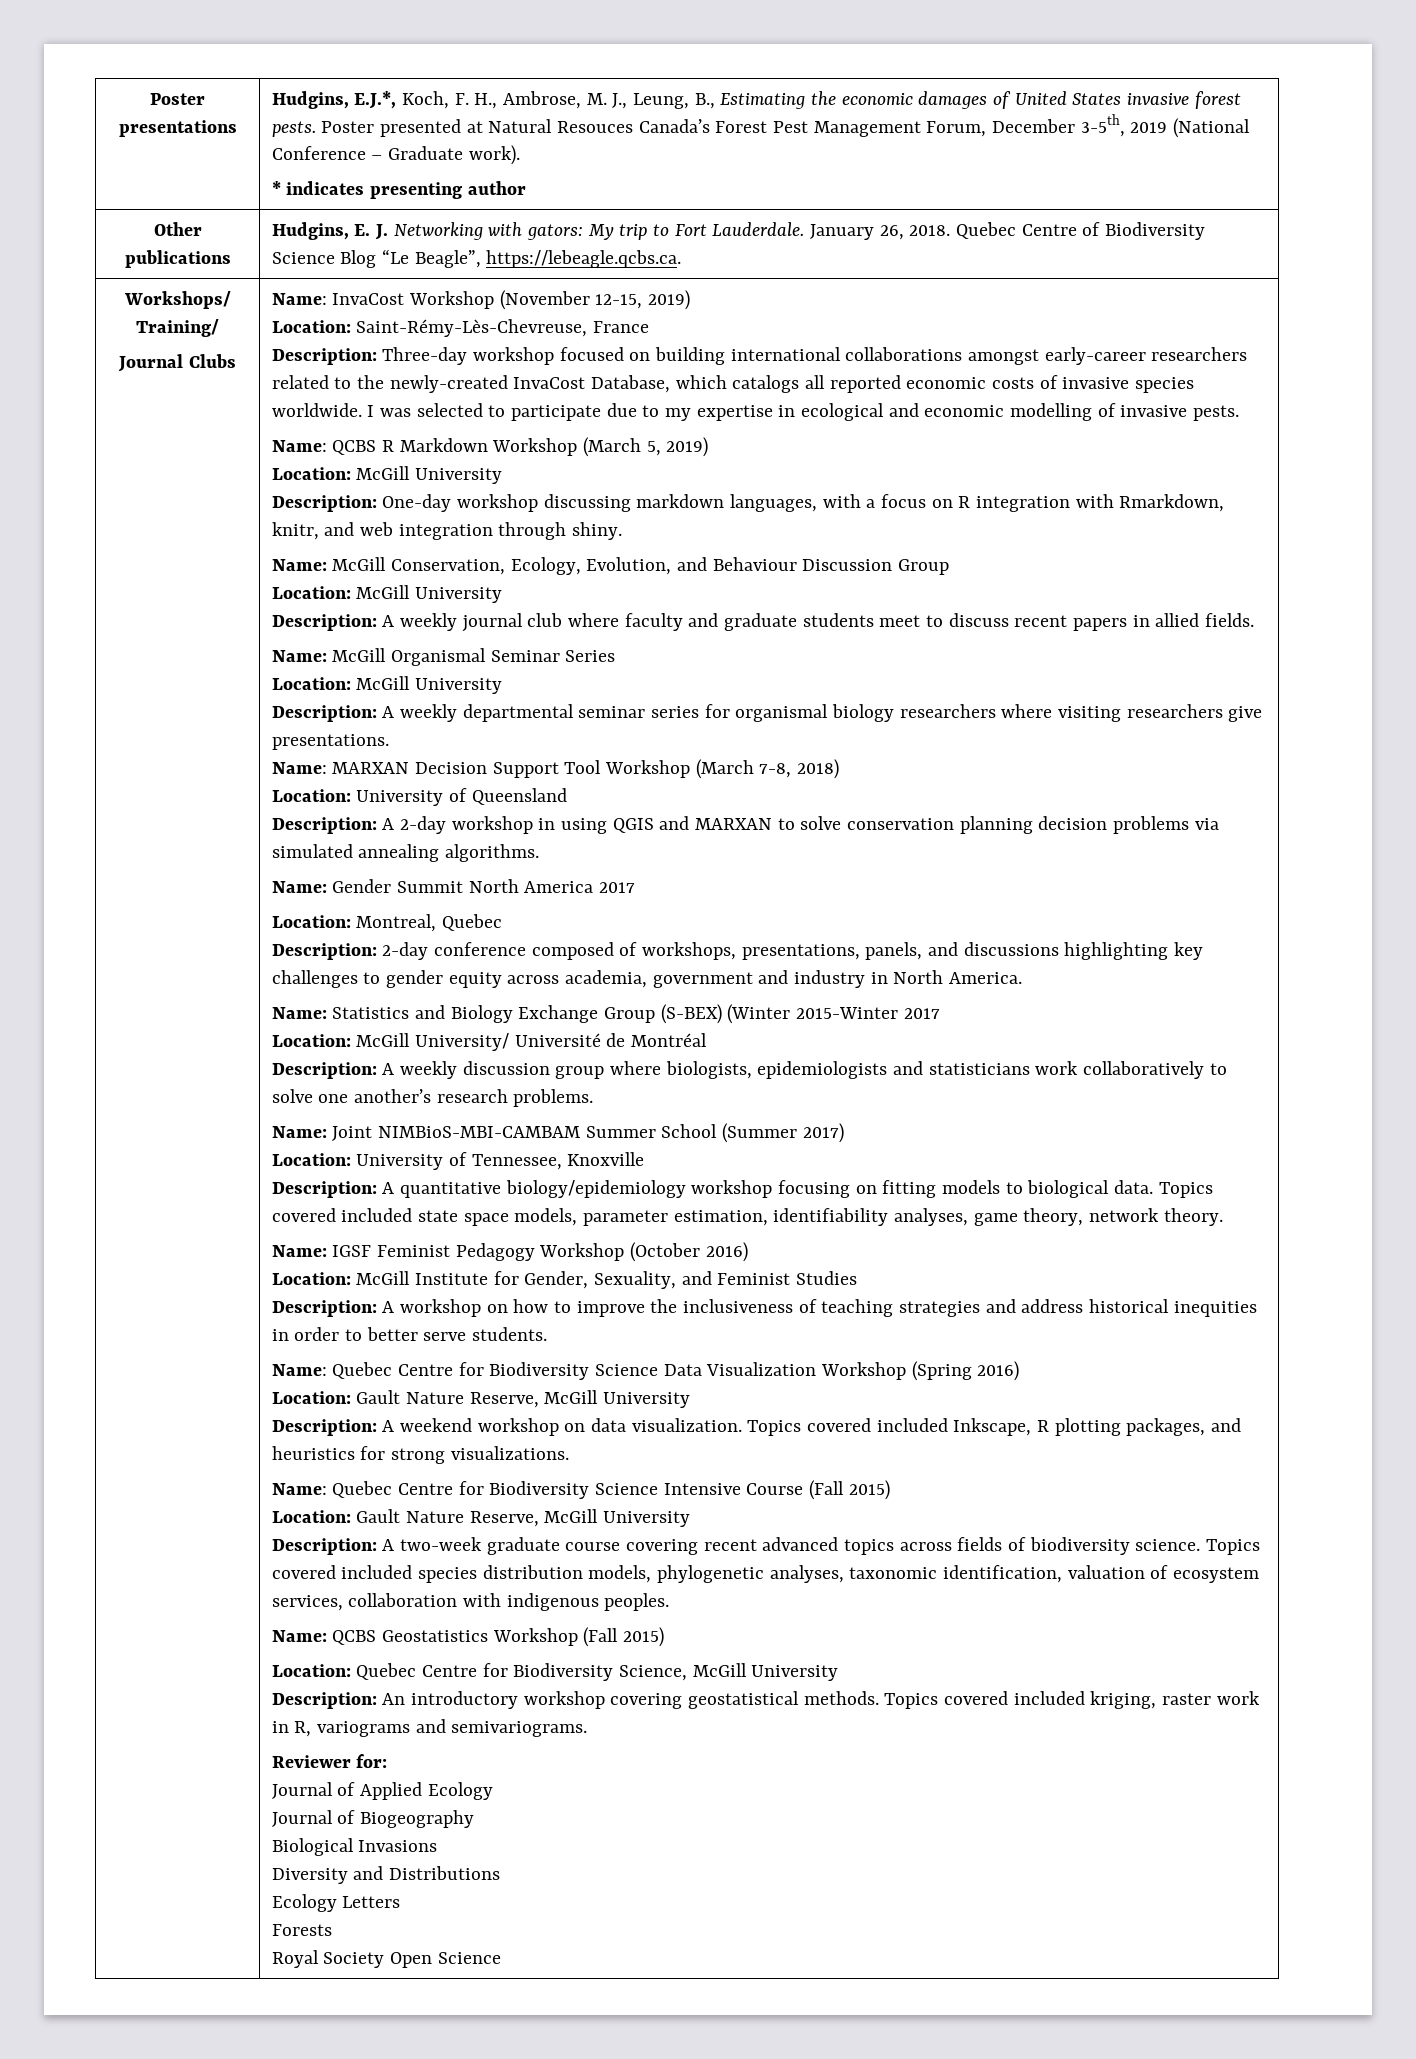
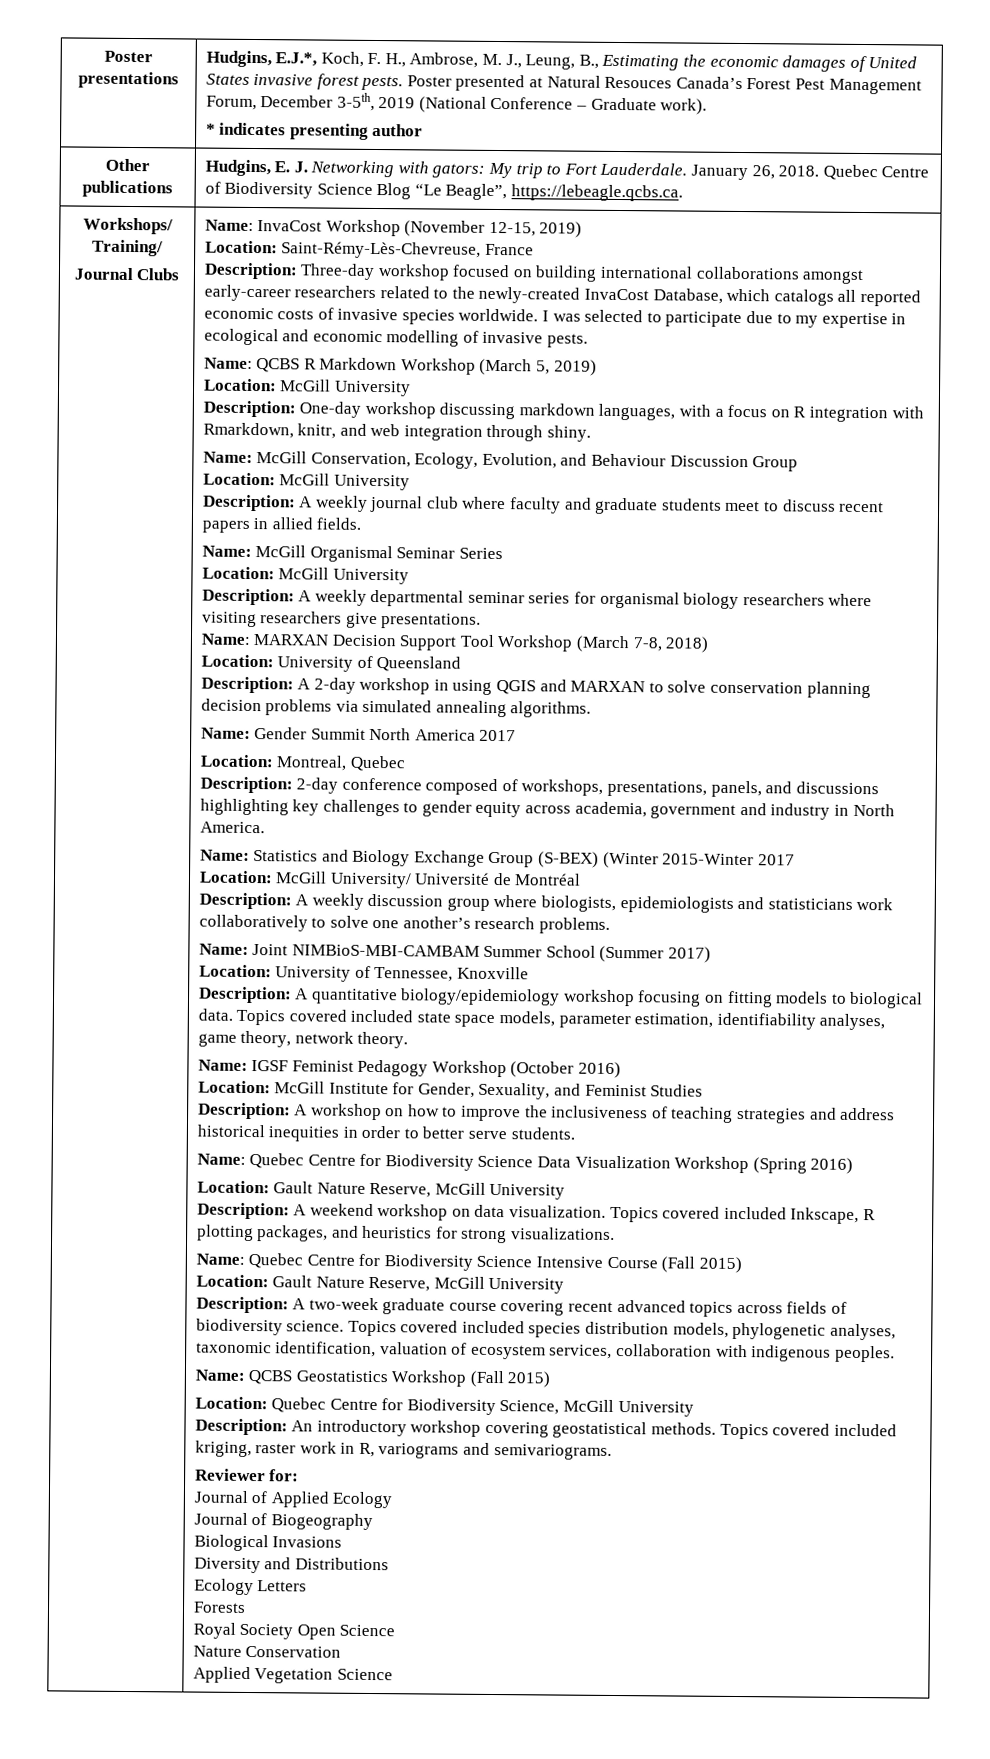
+ Nature Conservation
+ Applied Vegetation Science

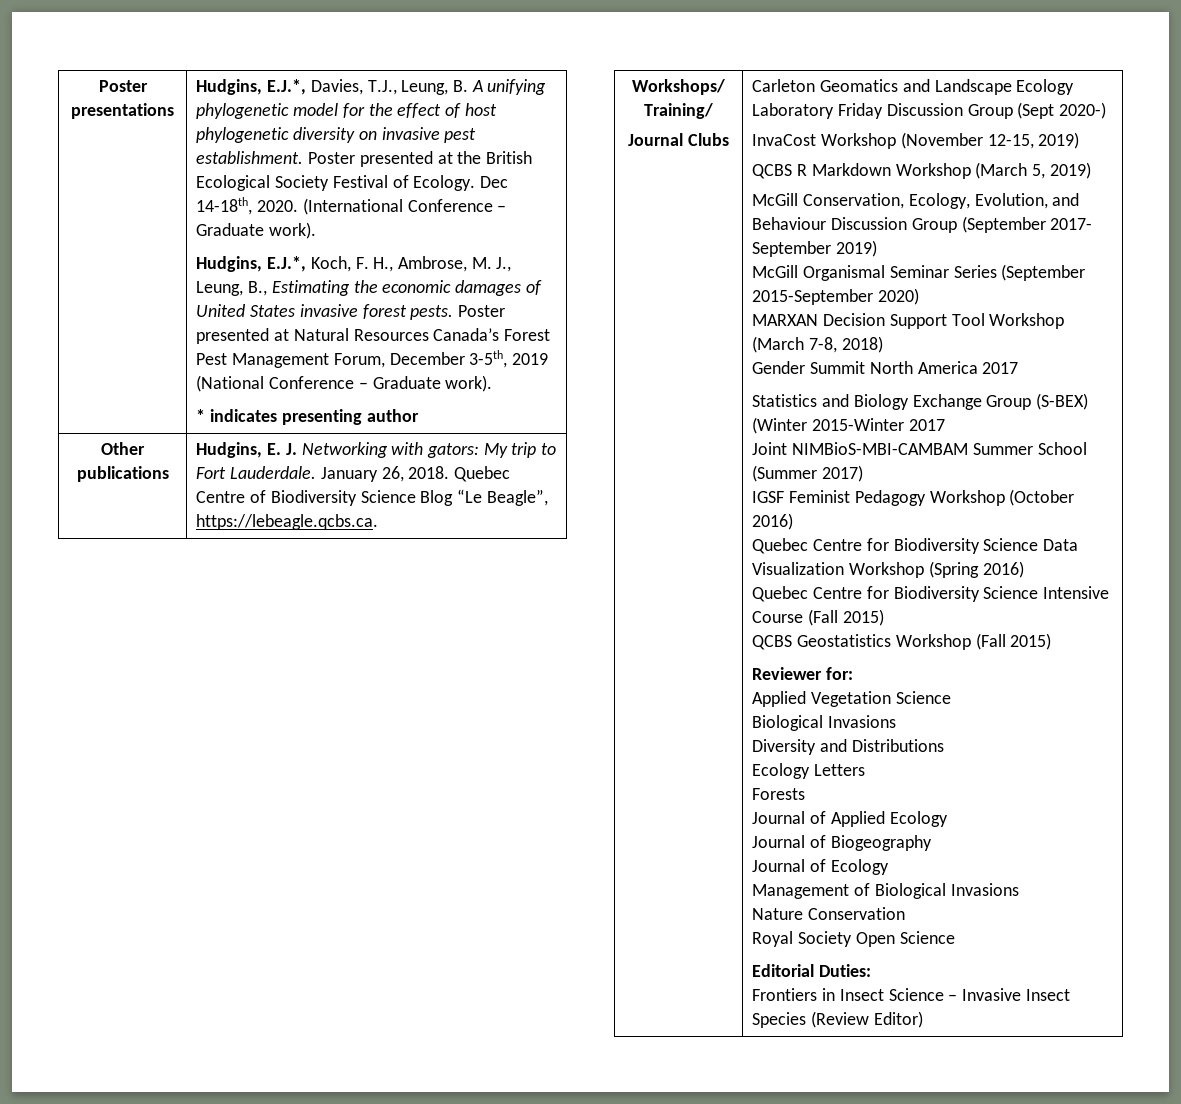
+ Hudgins, E.J.*, Davies, T.J., Leung, B. A unifying phylogenetic model for the effect of host phylogenetic diversity on invasive pest establishment. Poster presented at the British Ecological Society Festival of Ecology. Dec 14-18th, 2020. (International Conference – Graduate work).
- Poster presented at Natural Resouces Canada’s Forest Pest Management Forum, December 3-5th, 2019 (National Conference – Graduate work).
+ Poster presented at Natural Resources Canada’s Forest Pest Management Forum, December 3-5th, 2019 (National Conference – Graduate work).
- Name: InvaCost Workshop (November 12-15, 2019)
+ Carleton Geomatics and Landscape Ecology Laboratory Friday Discussion Group (Sept 2020-)
+ InvaCost Workshop (November 12-15, 2019)
- Location: Saint-Rémy-Lès-Chevreuse, France
- Description: Three-day workshop focused on building international collaborations amongst early-career researchers related to the newly-created InvaCost Database, which catalogs all reported economic costs of invasive species worldwide. I was selected to participate due to my expertise in ecological and economic modelling of invasive pests.
- Name: QCBS R Markdown Workshop (March 5, 2019)
- Location: McGill University
- Description: One-day workshop discussing markdown languages, with a focus on R integration with Rmarkdown, knitr, and web integration through shiny.
- Name: McGill Conservation, Ecology, Evolution, and Behaviour Discussion Group
- Location: McGill University
- Description: A weekly journal club where faculty and graduate students meet to discuss recent papers in allied fields.
- Name: McGill Organismal Seminar Series
- Location: McGill University
- Description: A weekly departmental seminar series for organismal biology researchers where visiting researchers give presentations.
- Name: MARXAN Decision Support Tool Workshop (March 7-8, 2018)
+ QCBS R Markdown Workshop (March 5, 2019)
+ McGill Conservation, Ecology, Evolution, and Behaviour Discussion Group (September 2017- September 2019)
+ McGill Organismal Seminar Series (September 2015-September 2020)
+ MARXAN Decision Support Tool Workshop (March 7-8, 2018)
- Location: University of Queensland
- Description: A 2-day workshop in using QGIS and MARXAN to solve conservation planning decision problems via simulated annealing algorithms.
- Name: Gender Summit North America 2017
+ Gender Summit North America 2017
- Location: Montreal, Quebec
- Description: 2-day conference composed of workshops, presentations, panels, and discussions highlighting key challenges to gender equity across academia, government and industry in North America.
- Name: Statistics and Biology Exchange Group (S-BEX) (Winter 2015-Winter 2017
+ Statistics and Biology Exchange Group (S-BEX) (Winter 2015-Winter 2017
- Location: McGill University/ Université de Montréal
- Description: A weekly discussion group where biologists, epidemiologists and statisticians work collaboratively to solve one another’s research problems.
- Name: Joint NIMBioS-MBI-CAMBAM Summer School (Summer 2017)
+ Joint NIMBioS-MBI-CAMBAM Summer School (Summer 2017)
- Location: University of Tennessee, Knoxville
- Description: A quantitative biology/epidemiology workshop focusing on fitting models to biological data. Topics covered included state space models, parameter estimation, identifiability analyses, game theory, network theory.
- Name: IGSF Feminist Pedagogy Workshop (October 2016)
+ IGSF Feminist Pedagogy Workshop (October 2016)
- Location: McGill Institute for Gender, Sexuality, and Feminist Studies
- Description: A workshop on how to improve the inclusiveness of teaching strategies and address historical inequities in order to better serve students.
- Name: Quebec Centre for Biodiversity Science Data Visualization Workshop (Spring 2016)
- Location: Gault Nature Reserve, McGill University
- Description: A weekend workshop on data visualization. Topics covered included Inkscape, R plotting packages, and heuristics for strong visualizations.
- Name: Quebec Centre for Biodiversity Science Intensive Course (Fall 2015)
- Location: Gault Nature Reserve, McGill University
- Description: A two-week graduate course covering recent advanced topics across fields of biodiversity science. Topics covered included species distribution models, phylogenetic analyses, taxonomic identification, valuation of ecosystem services, collaboration with indigenous peoples.
- Name: QCBS Geostatistics Workshop (Fall 2015)
+ Quebec Centre for Biodiversity Science Data Visualization Workshop (Spring 2016)
+ Quebec Centre for Biodiversity Science Intensive Course (Fall 2015)
+ QCBS Geostatistics Workshop (Fall 2015)
- Location: Quebec Centre for Biodiversity Science, McGill University
- Description: An introductory workshop covering geostatistical methods. Topics covered included kriging, raster work in R, variograms and semivariograms.
  Reviewer for:
- Journal of Applied Ecology
- Journal of Biogeography
+ Applied Vegetation Science
+ Journal of Applied Ecology
+ Journal of Biogeography
+ Journal of Ecology
+ Management of Biological Invasions
+ Nature Conservation
  Royal Society Open Science
- Nature Conservation
- Applied Vegetation Science
+ Editorial Duties:
+ Frontiers in Insect Science – Invasive Insect Species (Review Editor)

